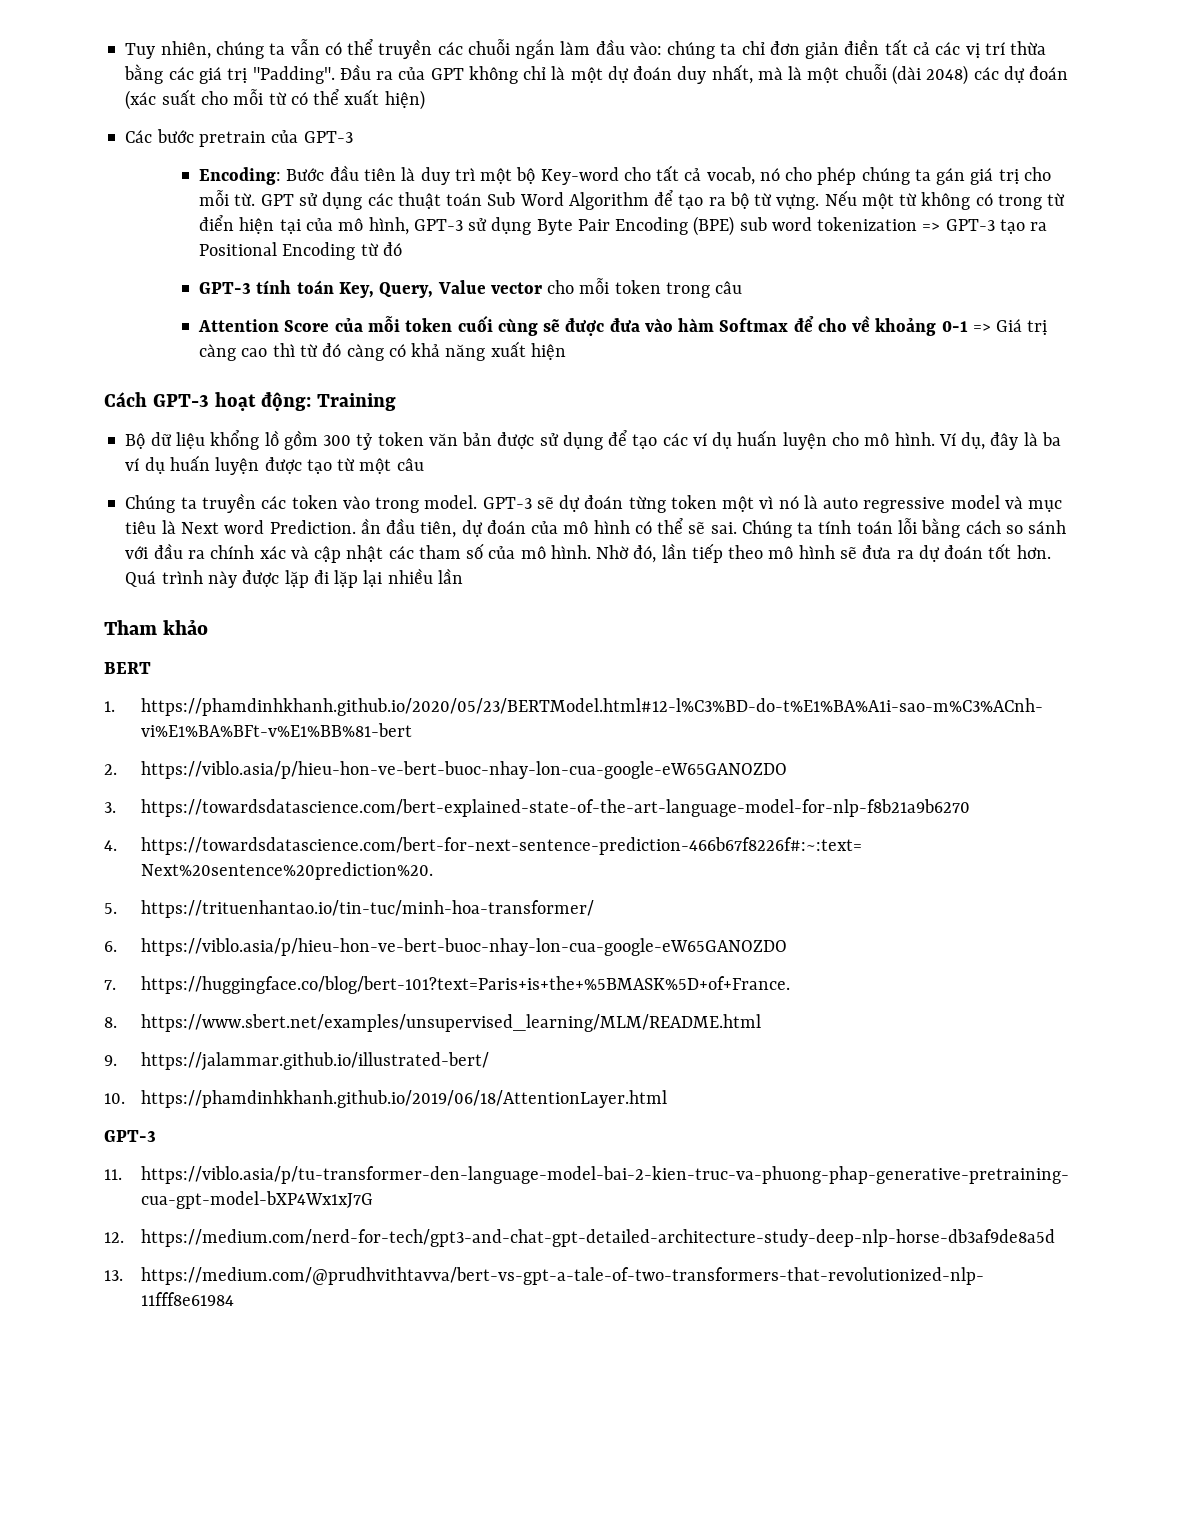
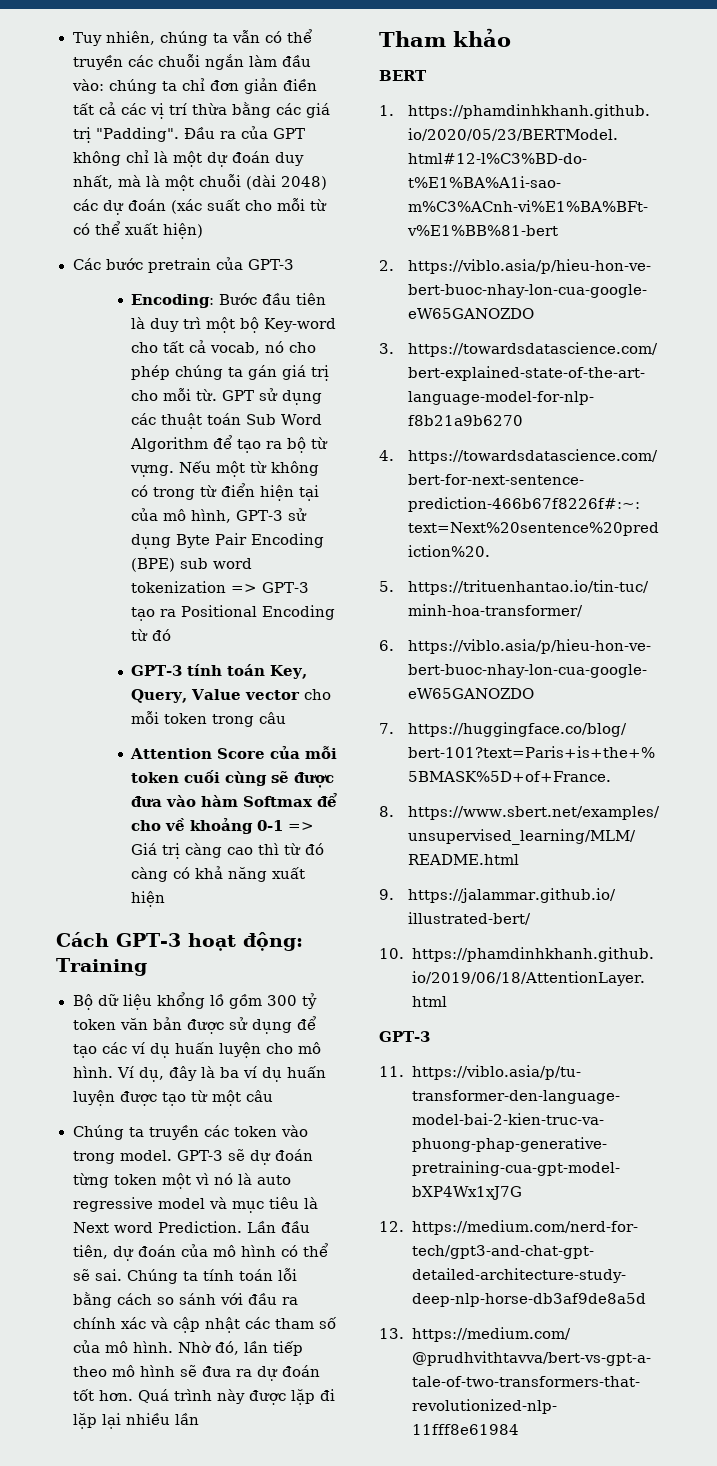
- GPT-3 sẽ dự đoán từng token một vì nó là auto regressive model và mục tiêu là Next word Prediction. ần đầu tiên, dự đoán của mô hình có thể sẽ sai.
+ GPT-3 sẽ dự đoán từng token một vì nó là auto regressive model và mục tiêu là Next word Prediction. Lần đầu tiên, dự đoán của mô hình có thể sẽ sai.

